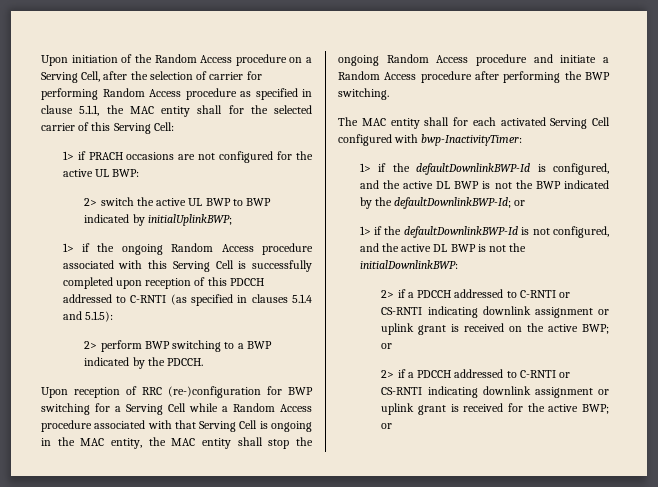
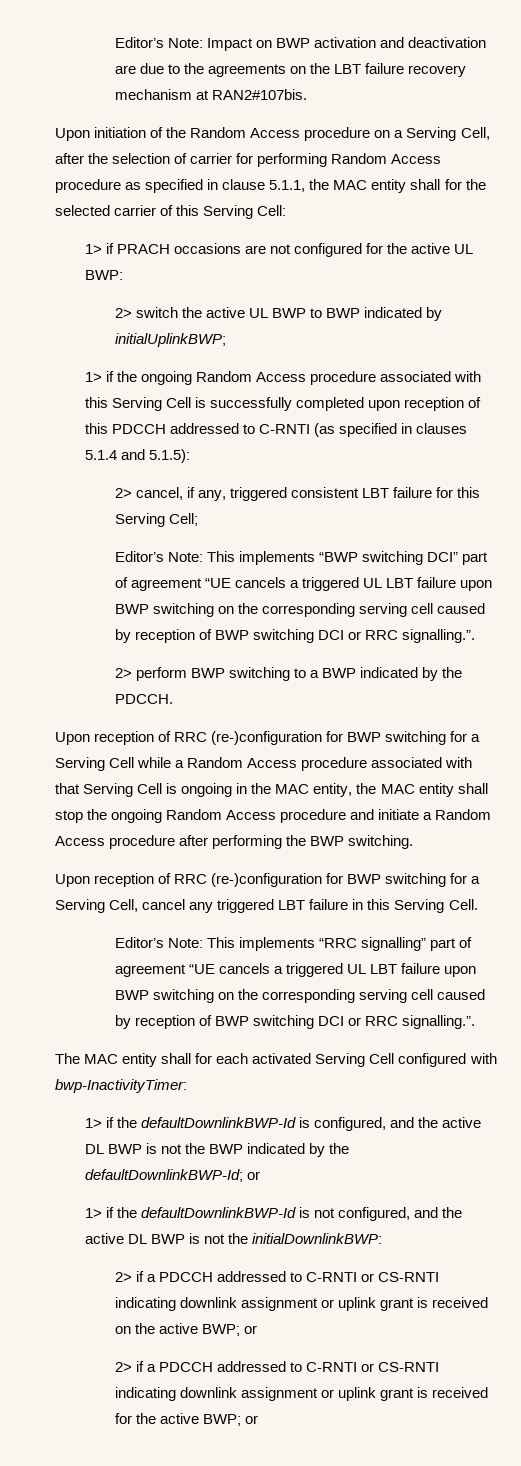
+ Editor’s Note: Impact on BWP activation and deactivation are due to the agreements on the LBT failure recovery mechanism at RAN2#107bis.
+ 2> cancel, if any, triggered consistent LBT failure for this Serving Cell;
+ Editor’s Note: This implements “BWP switching DCI” part of agreement “UE cancels a triggered UL LBT failure upon BWP switching on the corresponding serving cell caused by reception of BWP switching DCI or RRC signalling.”.
+ Upon reception of RRC (re-)configuration for BWP switching for a Serving Cell, cancel any triggered LBT failure in this Serving Cell.
+ Editor’s Note: This implements “RRC signalling” part of agreement “UE cancels a triggered UL LBT failure upon BWP switching on the corresponding serving cell caused by reception of BWP switching DCI or RRC signalling.”.

